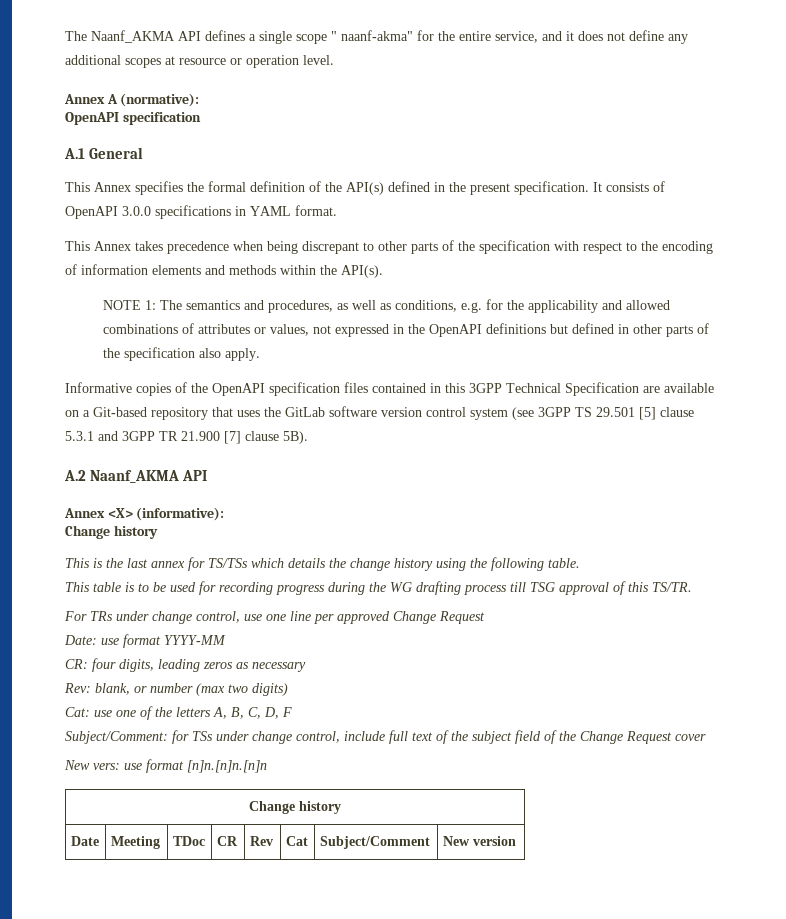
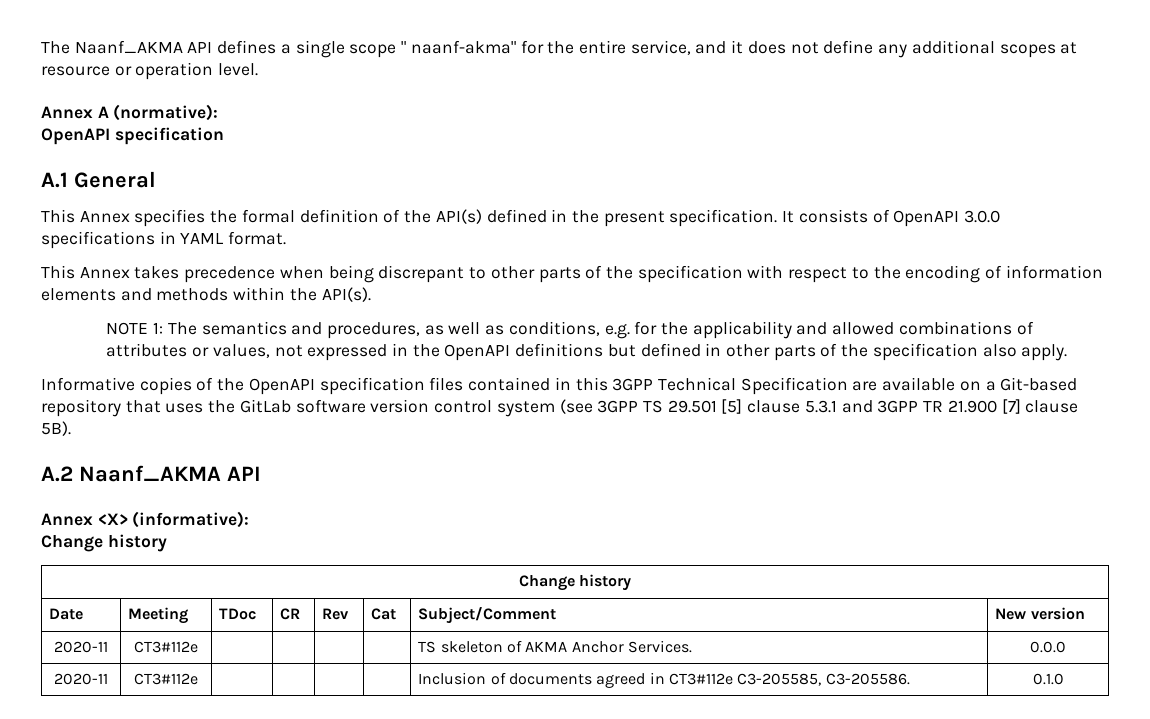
- This is the last annex for TS/TSs which details the change history using the following table.
- This table is to be used for recording progress during the WG drafting process till TSG approval of this TS/TR.
- For TRs under change control, use one line per approved Change Request
- Date: use format YYYY-MM
- CR: four digits, leading zeros as necessary
- Rev: blank, or number (max two digits)
- Cat: use one of the letters A, B, C, D, F
- Subject/Comment: for TSs under change control, include full text of the subject field of the Change Request cover
- New vers: use format [n]n.[n]n.[n]n
+ 2020-11 | CT3#112e | | | | | TS skeleton of AKMA Anchor Services. | 0.0.0
+ 2020-11 | CT3#112e | | | | | Inclusion of documents agreed in CT3#112e C3-205585, C3-205586. | 0.1.0

